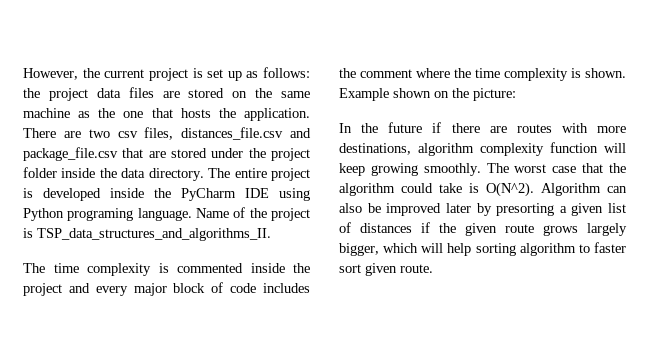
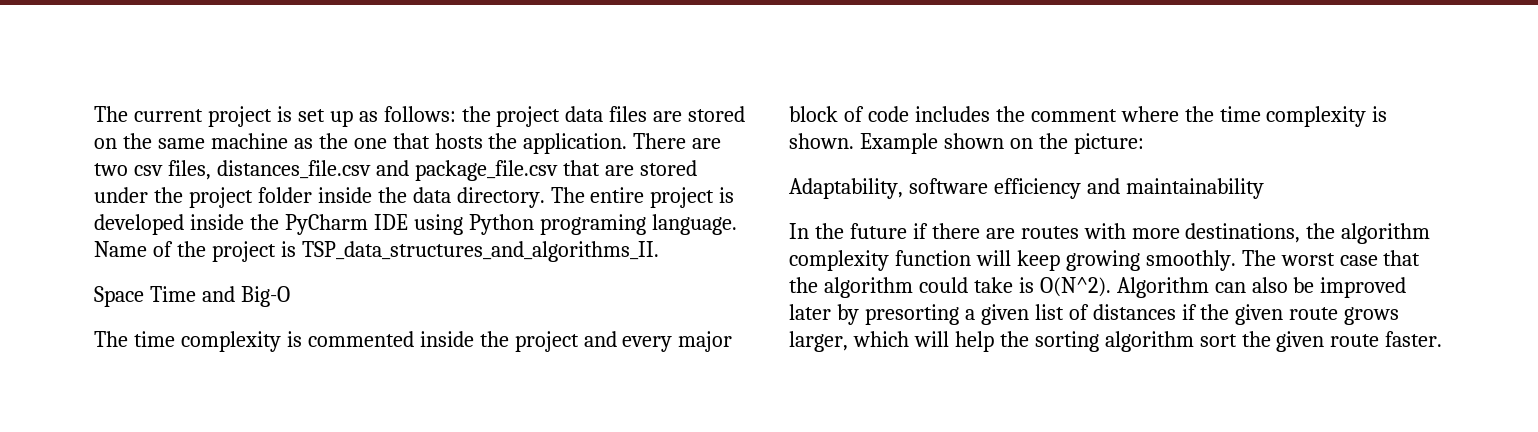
- However, the current project is set up as follows: the project data files are stored on the same machine as the one that hosts the application.
+ The current project is set up as follows: the project data files are stored on the same machine as the one that hosts the application.
+ Space Time and Big-O
+ Adaptability, software efficiency and maintainability
- In the future if there are routes with more destinations, algorithm complexity function will keep growing smoothly.
+ In the future if there are routes with more destinations, the algorithm complexity function will keep growing smoothly.
- Algorithm can also be improved later by presorting a given list of distances if the given route grows largely bigger, which will help sorting algorithm to faster sort given route.
+ Algorithm can also be improved later by presorting a given list of distances if the given route grows larger, which will help the sorting algorithm sort the given route faster.

